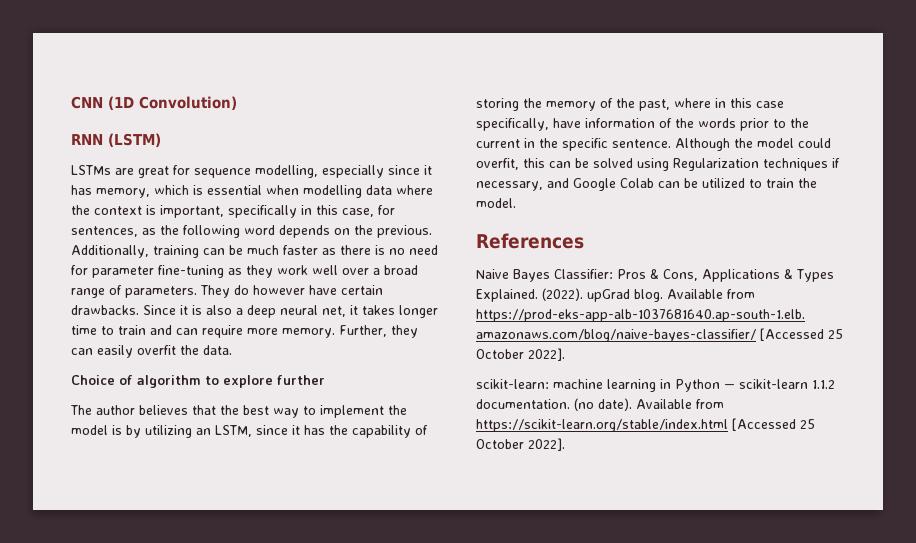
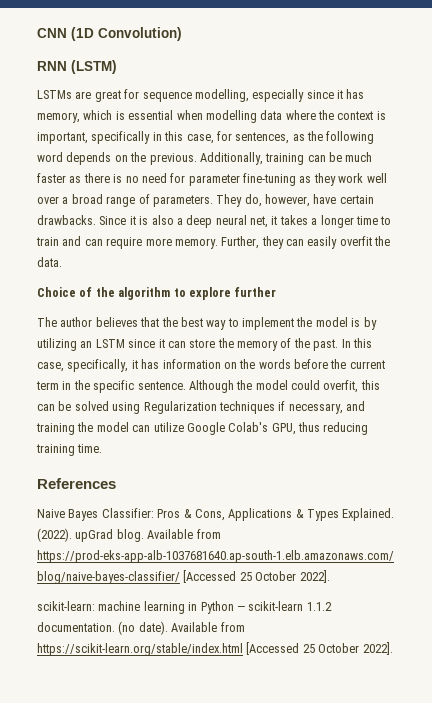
- They do however have certain drawbacks.
+ They do, however, have certain drawbacks.
- Since it is also a deep neural net, it takes longer time to train and can require more memory.
+ Since it is also a deep neural net, it takes a longer time to train and can require more memory.
- Choice of algorithm to explore further
+ Choice of the algorithm to explore further
- The author believes that the best way to implement the model is by utilizing an LSTM, since it has the capability of storing the memory of the past, where in this case specifically, have information of the words prior to the current in the specific sentence.
+ The author believes that the best way to implement the model is by utilizing an LSTM since it can store the memory of the past. In this case, specifically, it has information on the words before the current term in the specific sentence.
- Although the model could overfit, this can be solved using Regularization techniques if necessary, and Google Colab can be utilized to train the model.
+ Although the model could overfit, this can be solved using Regularization techniques if necessary, and training the model can utilize Google Colab's GPU, thus reducing training time.

